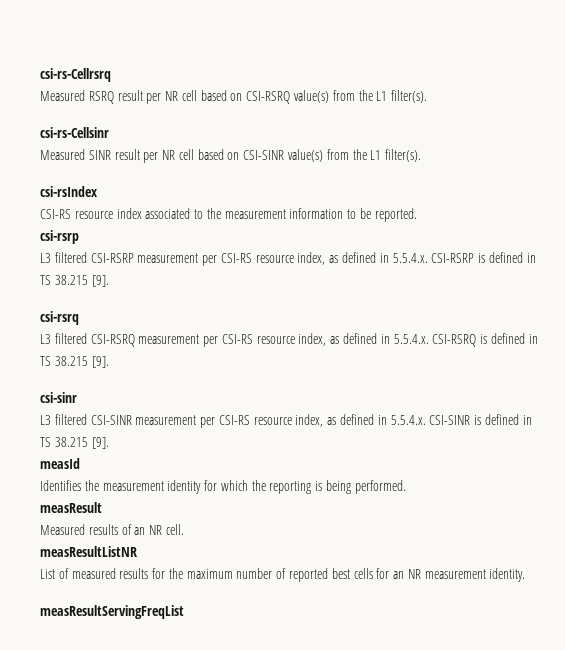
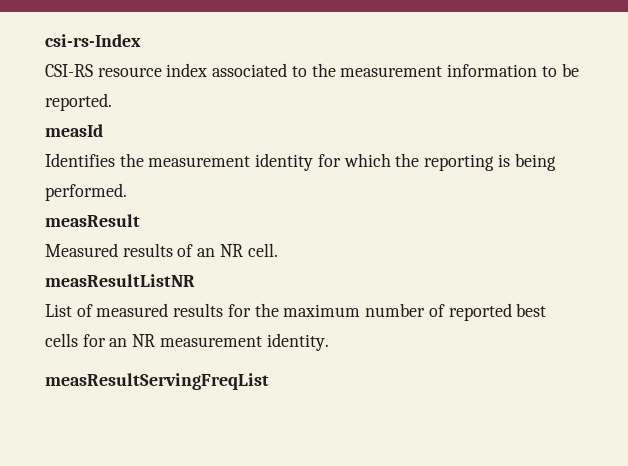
- csi-rs-Cellrsrq
- Measured RSRQ result per NR cell based on CSI-RSRQ value(s) from the L1 filter(s).
- csi-rs-Cellsinr
- Measured SINR result per NR cell based on CSI-SINR value(s) from the L1 filter(s).
- csi-rsIndex
+ csi-rs-Index
- csi-rsrp
- L3 filtered CSI-RSRP measurement per CSI-RS resource index, as defined in 5.5.4.x. CSI-RSRP is defined in TS 38.215 [9].
- csi-rsrq
- L3 filtered CSI-RSRQ measurement per CSI-RS resource index, as defined in 5.5.4.x. CSI-RSRQ is defined in TS 38.215 [9].
- csi-sinr
- L3 filtered CSI-SINR measurement per CSI-RS resource index, as defined in 5.5.4.x. CSI-SINR is defined in TS 38.215 [9].

